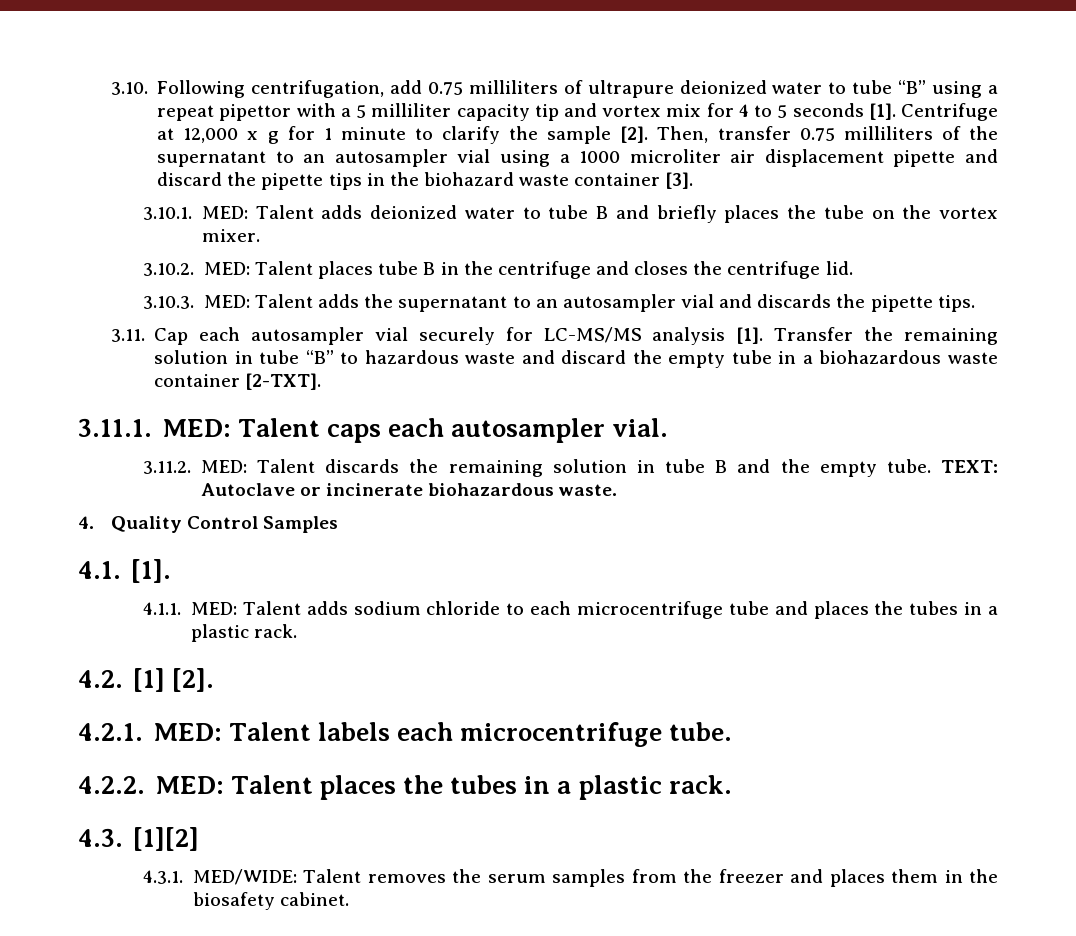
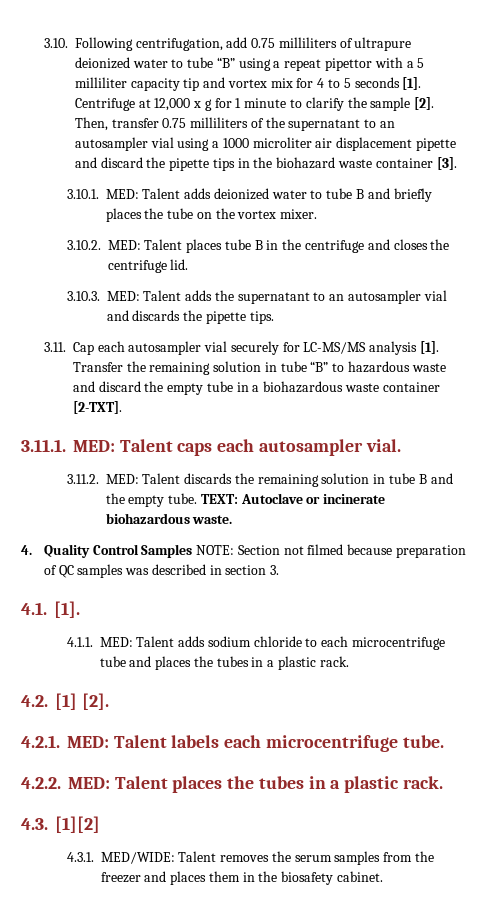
- 4. Quality Control Samples
+ 4. Quality Control Samples NOTE: Section not filmed because preparation of QC samples was described in section 3.

